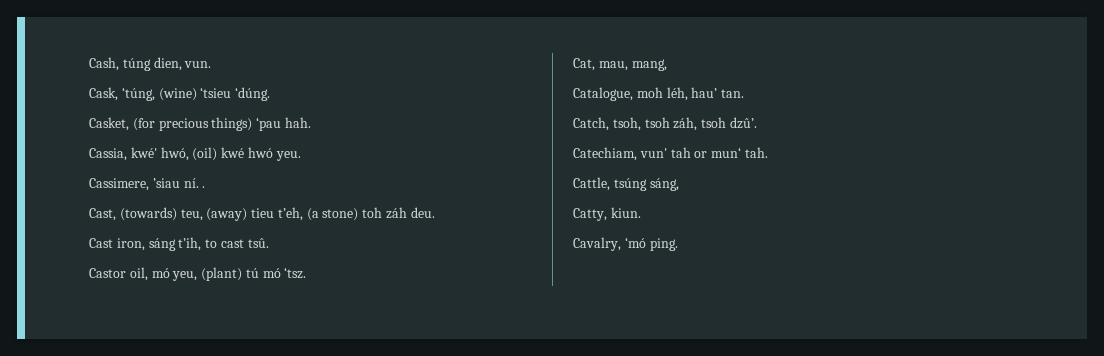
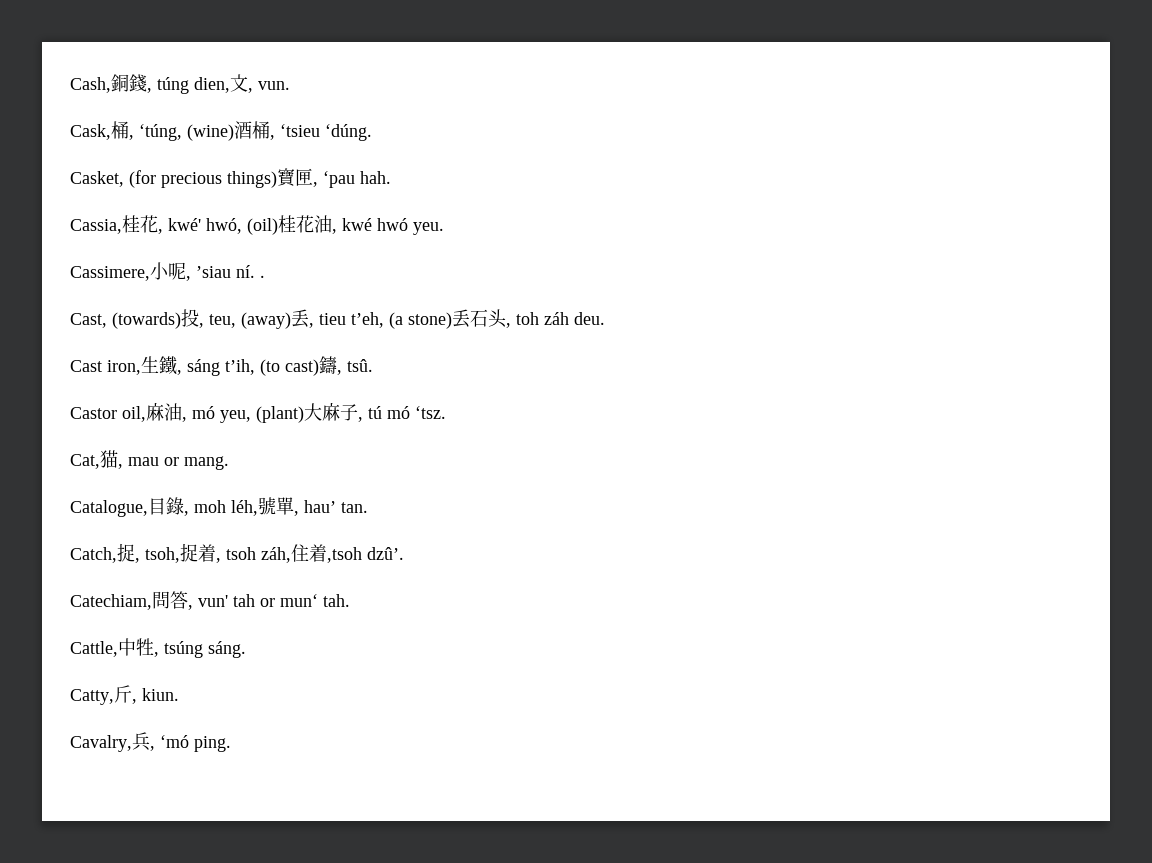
- Cash, túng dien, vun.
+ Cash,銅錢, túng dien,文, vun.
- Cask, ‘túng, (wine) ‘tsieu ‘dúng.
+ Cask,桶, ‘túng, (wine)酒桶, ‘tsieu ‘dúng.
- Casket, (for precious things) ‘pau hah.
+ Casket, (for precious things)寶匣, ‘pau hah.
- Cassia, kwé' hwó, (oil) kwé hwó yeu.
+ Cassia,桂花, kwé' hwó, (oil)桂花油, kwé hwó yeu.
- Cassimere, ’siau ní. .
+ Cassimere,小呢, ’siau ní. .
- Cast, (towards) teu, (away) tieu t’eh, (a stone) toh záh deu.
+ Cast, (towards)投, teu, (away)丢, tieu t’eh, (a stone)丢石头, toh záh deu.
- Cast iron, sáng t’ih, to cast tsû.
+ Cast iron,生鐵, sáng t’ih, (to cast)鑄, tsû.
- Castor oil, mó yeu, (plant) tú mó ‘tsz.
+ Castor oil,麻油, mó yeu, (plant)大麻子, tú mó ‘tsz.
- Cat, mau, mang,
- Catalogue, moh léh, hau’ tan.
- Catch, tsoh, tsoh záh, tsoh dzû’.
+ Cat,猫, mau or mang.
+ Catalogue,目錄, moh léh,號單, hau’ tan.
+ Catch,捉, tsoh,捉着, tsoh záh,住着,tsoh dzû’.
- Catechiam, vun' tah or mun‘ tah.
+ Catechiam,問答, vun' tah or mun‘ tah.
- Cattle, tsúng sáng,
+ Cattle,中牲, tsúng sáng.
- Catty, kiun.
+ Catty,斤, kiun.
- Cavalry, ‘mó ping.
+ Cavalry,兵, ‘mó ping.

